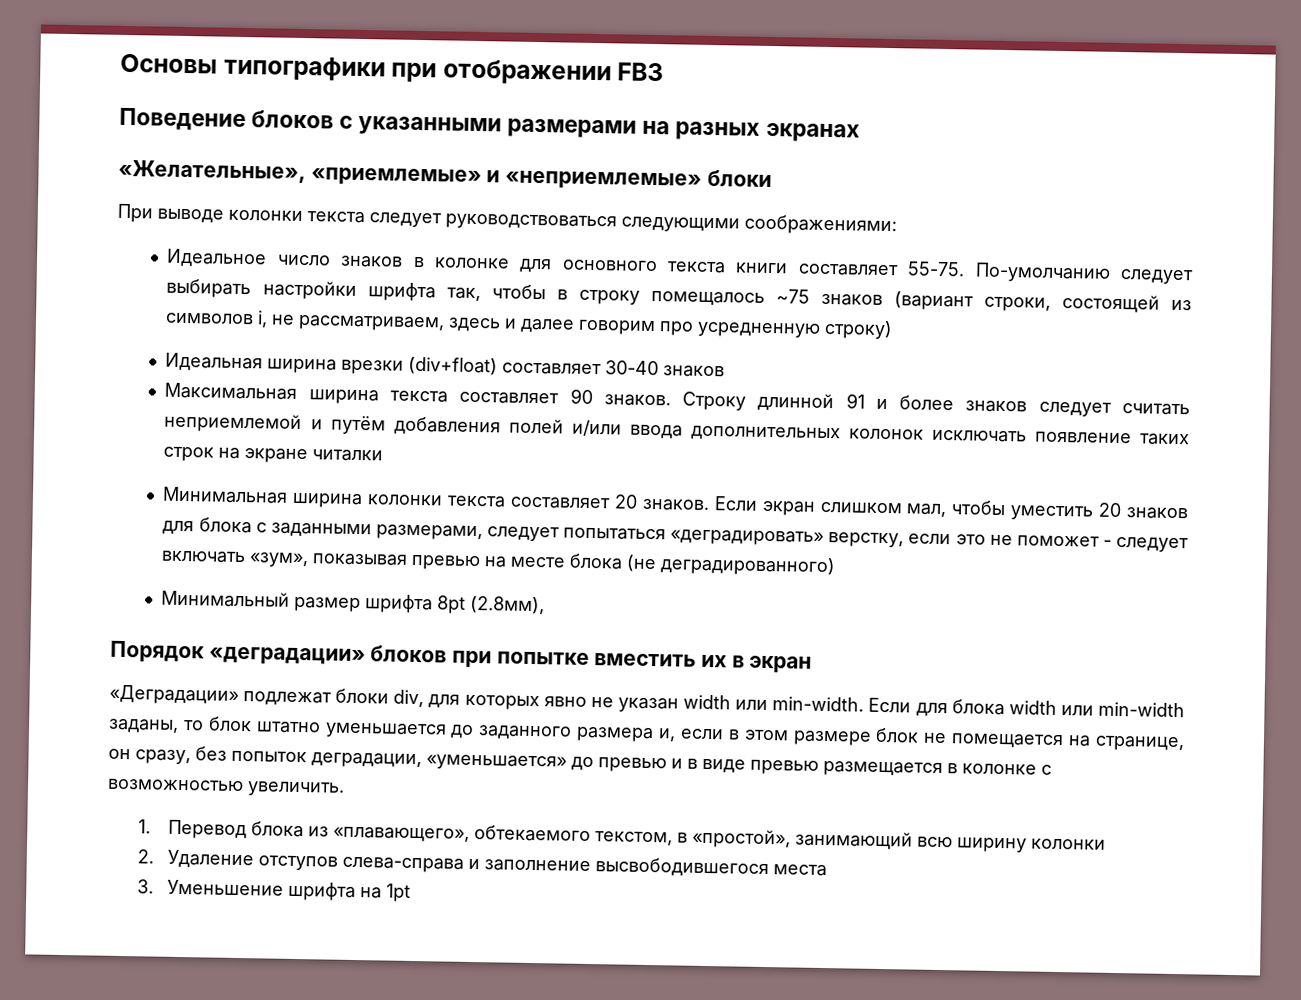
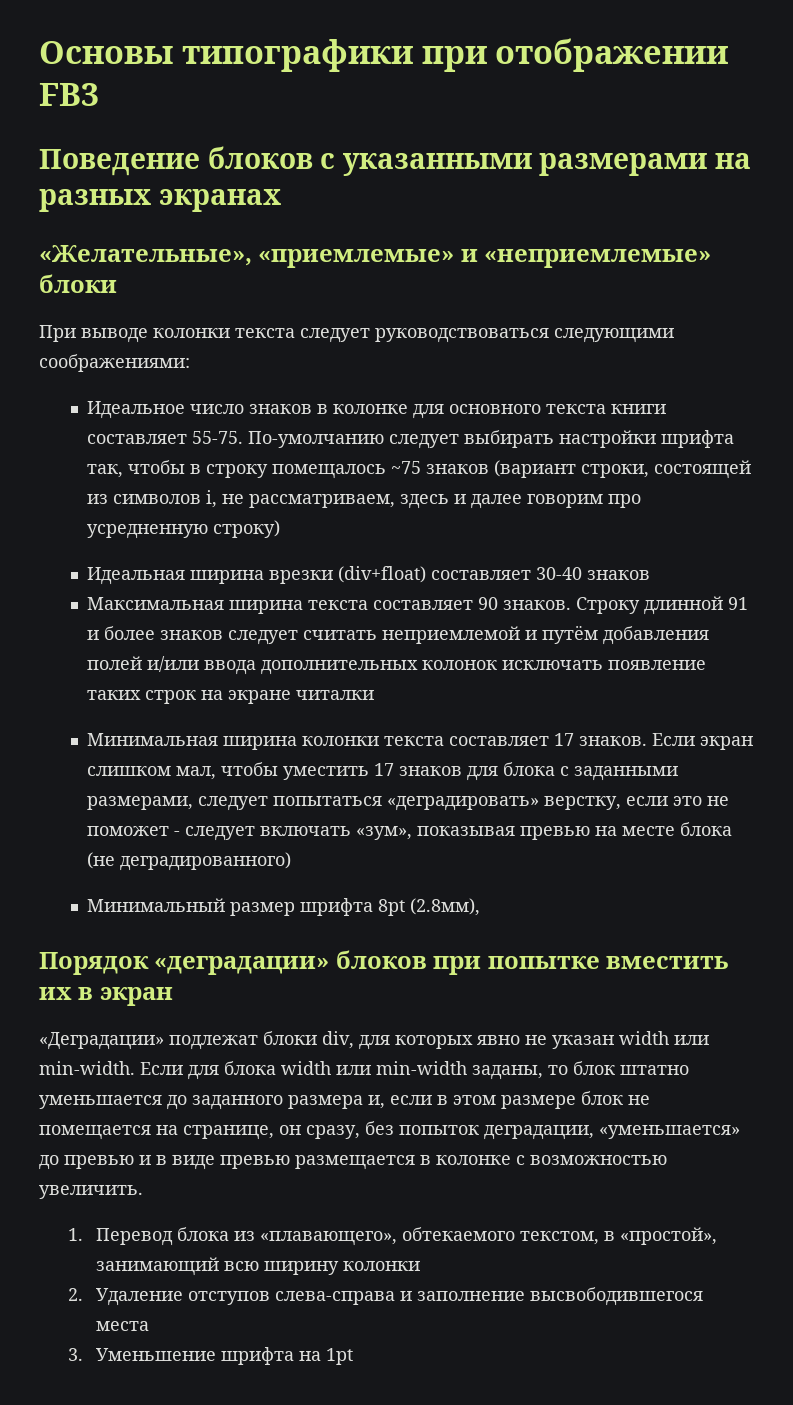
- Минимальная ширина колонки текста составляет 20 знаков.
+ Минимальная ширина колонки текста составляет 17 знаков.
- Если экран слишком мал, чтобы уместить 20 знаков для блока с заданными размерами, следует попытаться «деградировать» верстку, если это не поможет - следует включать «зум», показывая превью на месте блока (не деградированного)
+ Если экран слишком мал, чтобы уместить 17 знаков для блока с заданными размерами, следует попытаться «деградировать» верстку, если это не поможет - следует включать «зум», показывая превью на месте блока (не деградированного)

